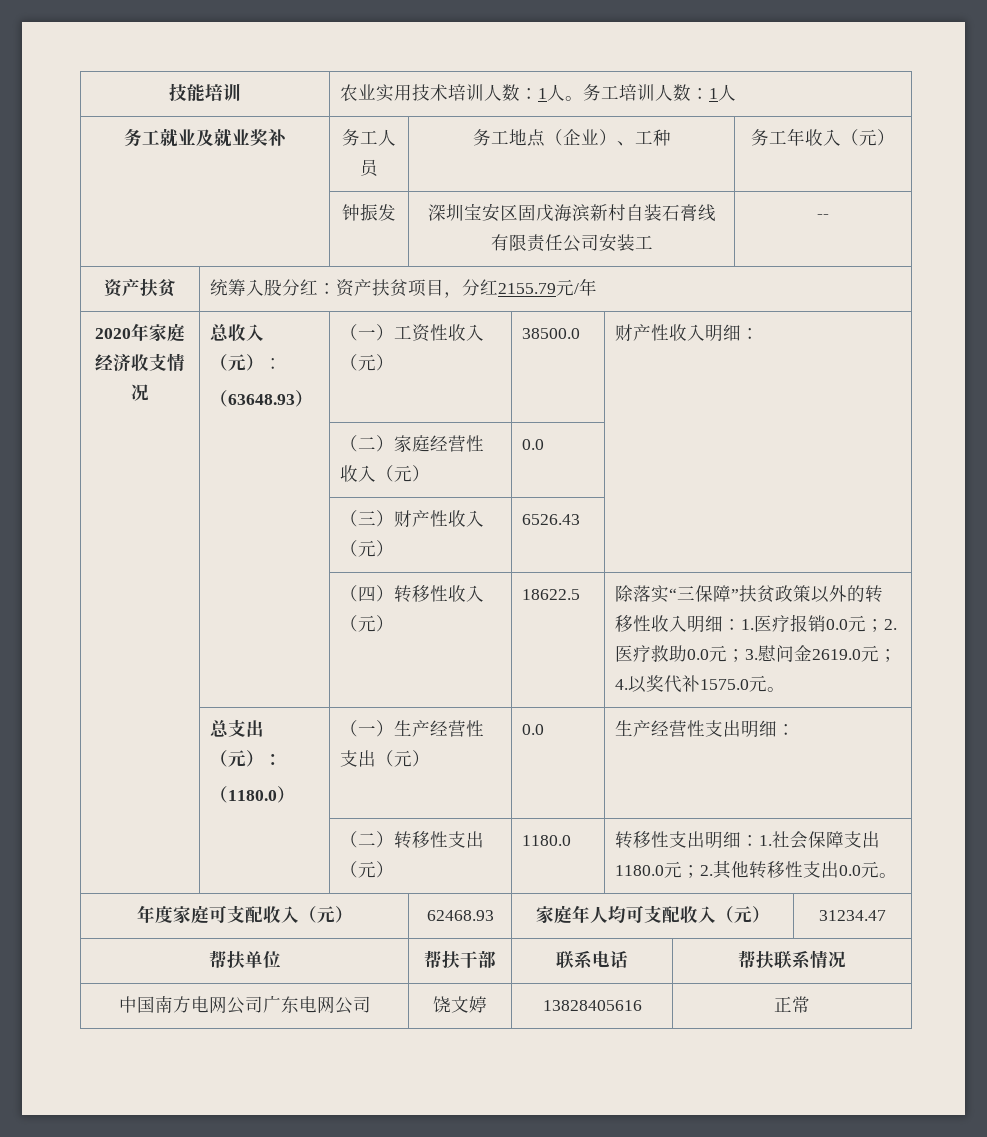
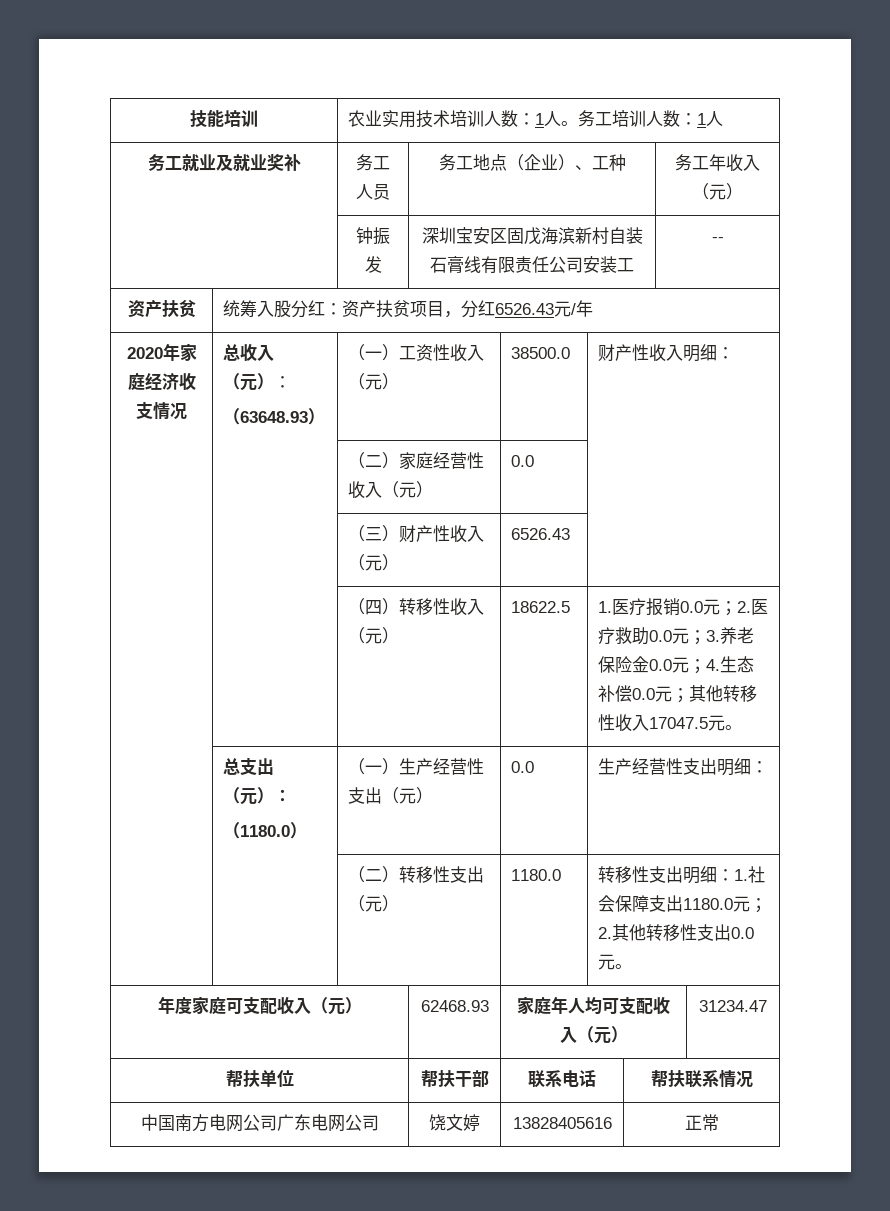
- 资产扶贫 | 统筹入股分红：资产扶贫项目，分红2155.79元/年
+ 资产扶贫 | 统筹入股分红：资产扶贫项目，分红6526.43元/年
- | | （四）转移性收入（元） | 18622.5 | 除落实“三保障”扶贫政策以外的转移性收入明细：1.医疗报销0.0元；2.医疗救助0.0元；3.慰问金2619.0元；4.以奖代补1575.0元。
+ | | （四）转移性收入（元） | 18622.5 | 1.医疗报销0.0元；2.医疗救助0.0元；3.养老保险金0.0元；4.生态补偿0.0元；其他转移性收入17047.5元。

